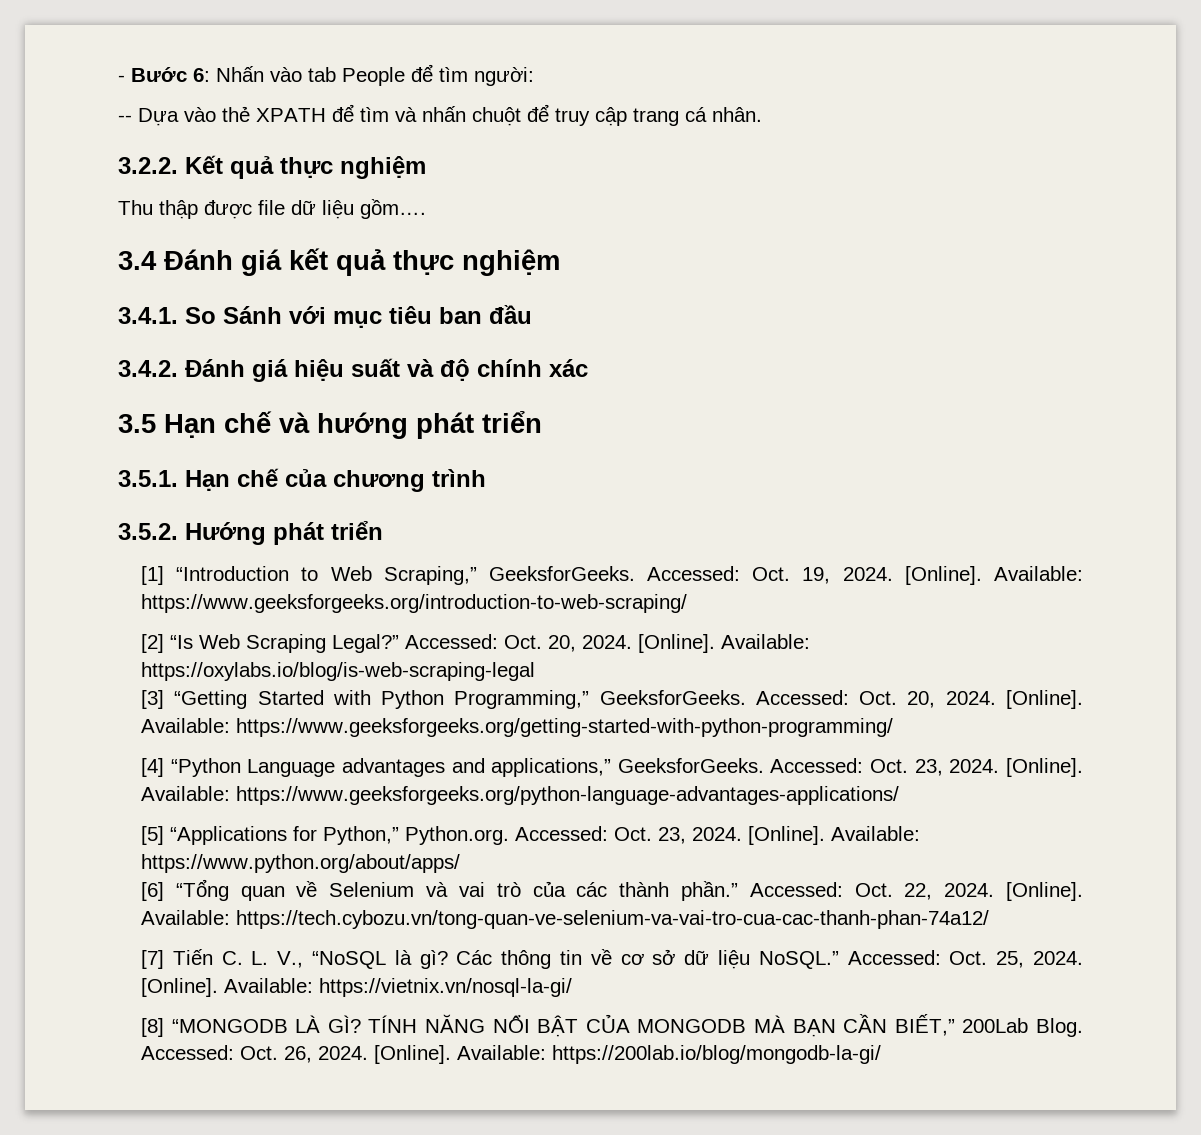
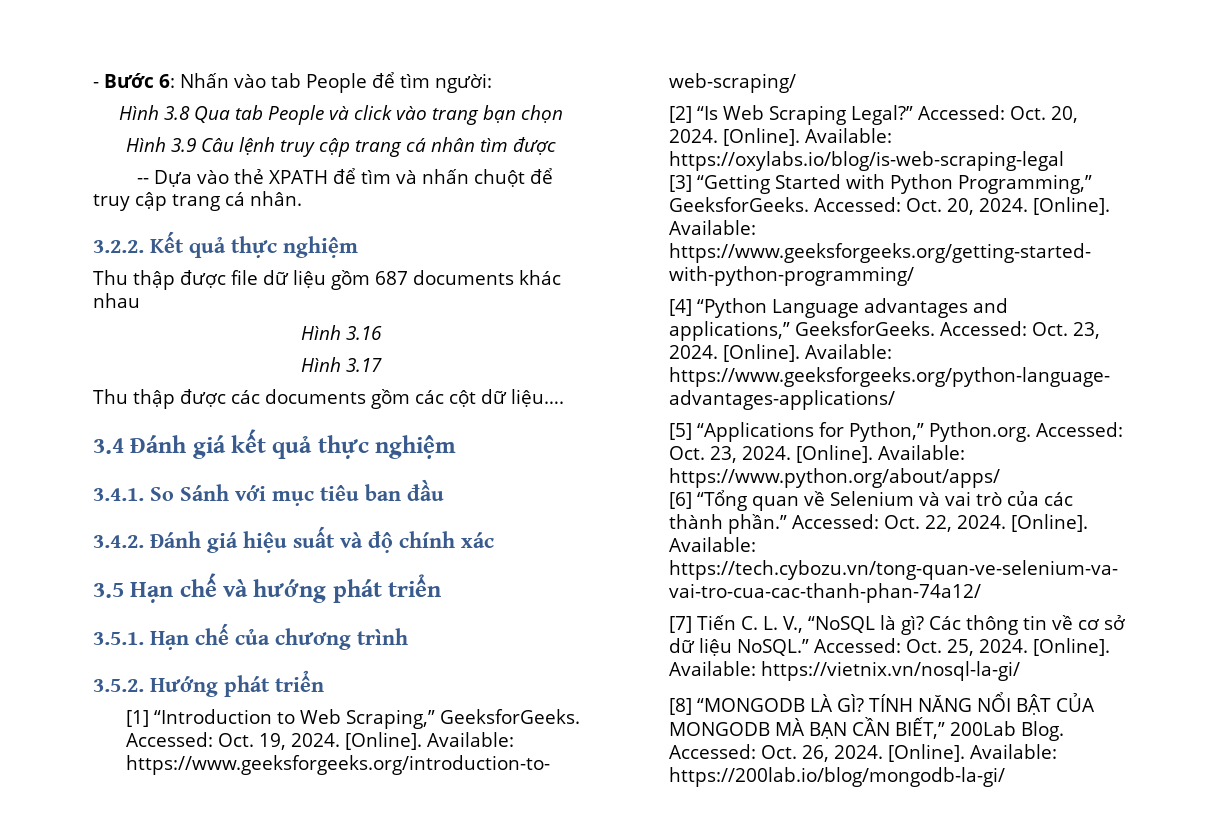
+ Hình 3.8 Qua tab People và click vào trang bạn chọn
+ Hình 3.9 Câu lệnh truy cập trang cá nhân tìm được
- Thu thập được file dữ liệu gồm….
+ Thu thập được file dữ liệu gồm 687 documents khác nhau
+ Hình 3.16
+ Hình 3.17
+ Thu thập được các documents gồm các cột dữ liệu….

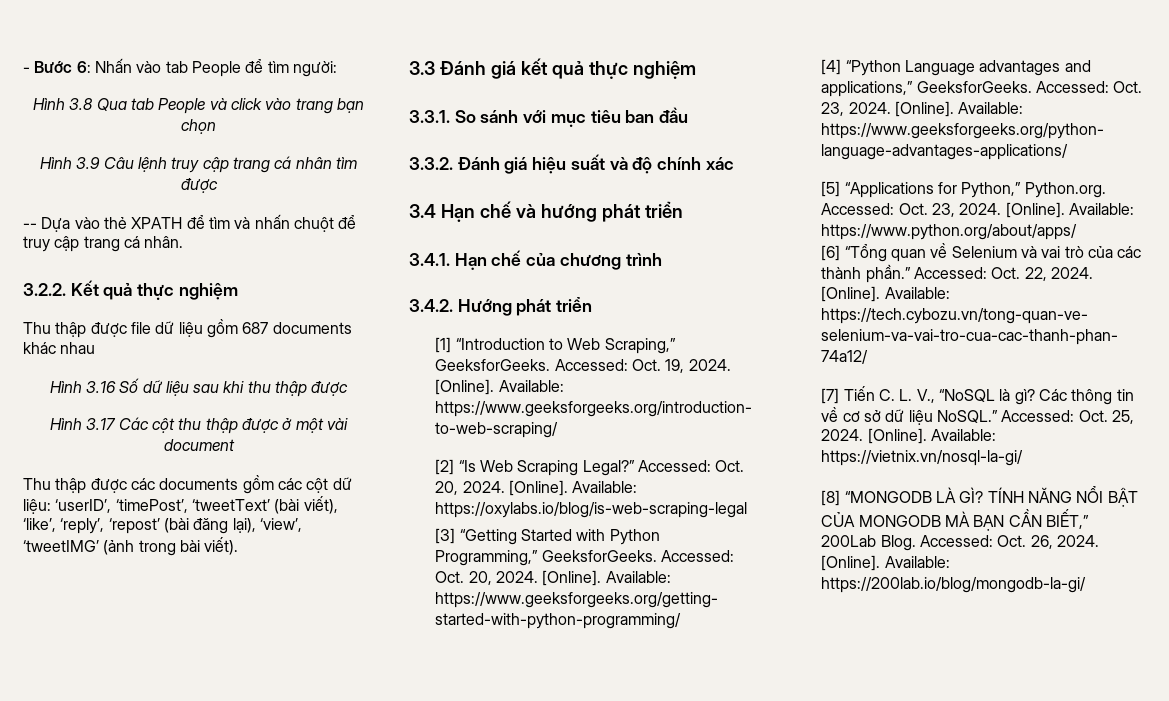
- Hình 3.16
- Hình 3.17
+ Hình 3.16 Số dữ liệu sau khi thu thập được
+ Hình 3.17 Các cột thu thập được ở một vài document
- Thu thập được các documents gồm các cột dữ liệu….
- 3.4 Đánh giá kết quả thực nghiệm
+ Thu thập được các documents gồm các cột dữ liệu: ‘userID’, ‘timePost’, ‘tweetText’ (bài viết), ‘like’, ‘reply’, ‘repost’ (bài đăng lại), ‘view’, ‘tweetIMG’ (ảnh trong bài viết).
+ 3.3 Đánh giá kết quả thực nghiệm
- 3.4.1. So Sánh với mục tiêu ban đầu
+ 3.3.1. So sánh với mục tiêu ban đầu
- 3.4.2. Đánh giá hiệu suất và độ chính xác
+ 3.3.2. Đánh giá hiệu suất và độ chính xác
- 3.5 Hạn chế và hướng phát triển
+ 3.4 Hạn chế và hướng phát triển
- 3.5.1. Hạn chế của chương trình
+ 3.4.1. Hạn chế của chương trình
- 3.5.2. Hướng phát triển
+ 3.4.2. Hướng phát triển

